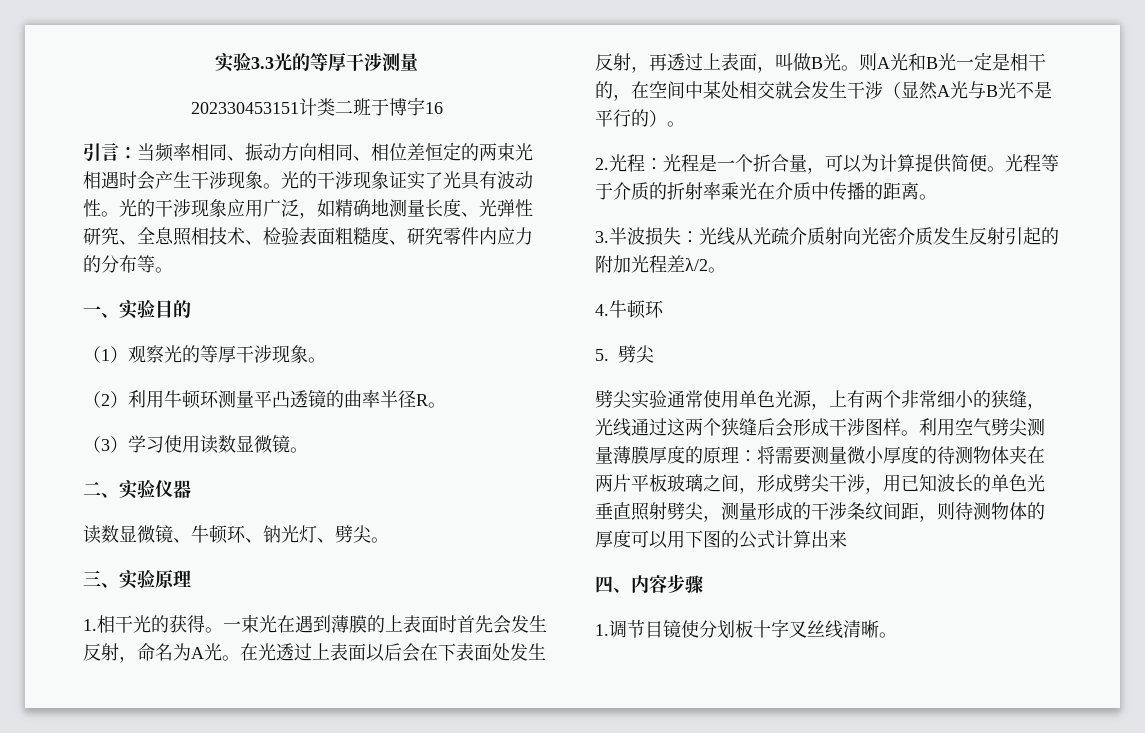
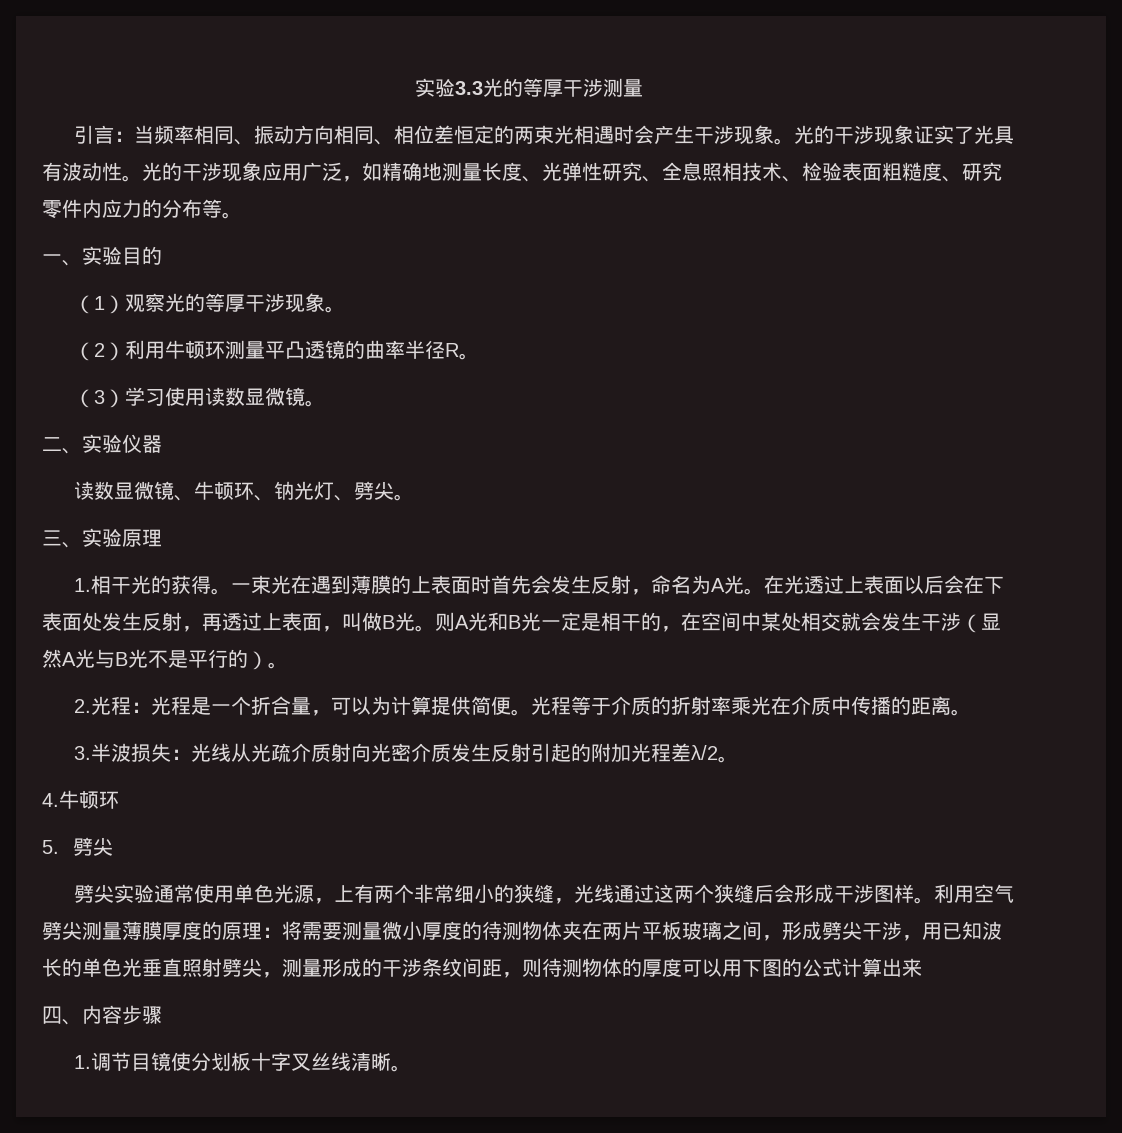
- 202330453151计类二班于博宇16

